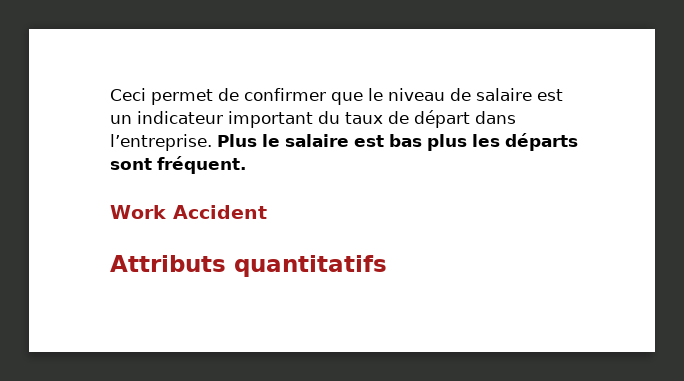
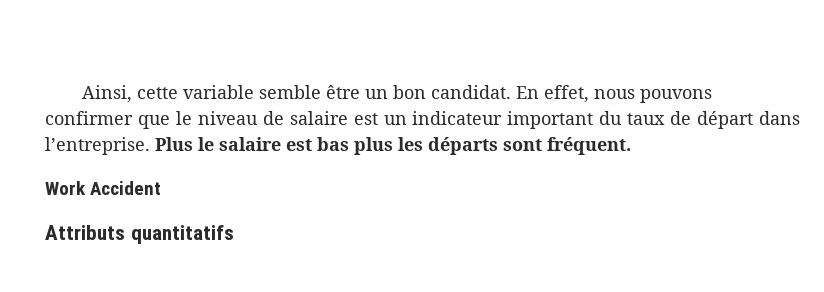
- Ceci permet de confirmer que le niveau de salaire est un indicateur important du taux de départ dans l’entreprise.
+ Ainsi, cette variable semble être un bon candidat. En effet, nous pouvons confirmer que le niveau de salaire est un indicateur important du taux de départ dans l’entreprise.

